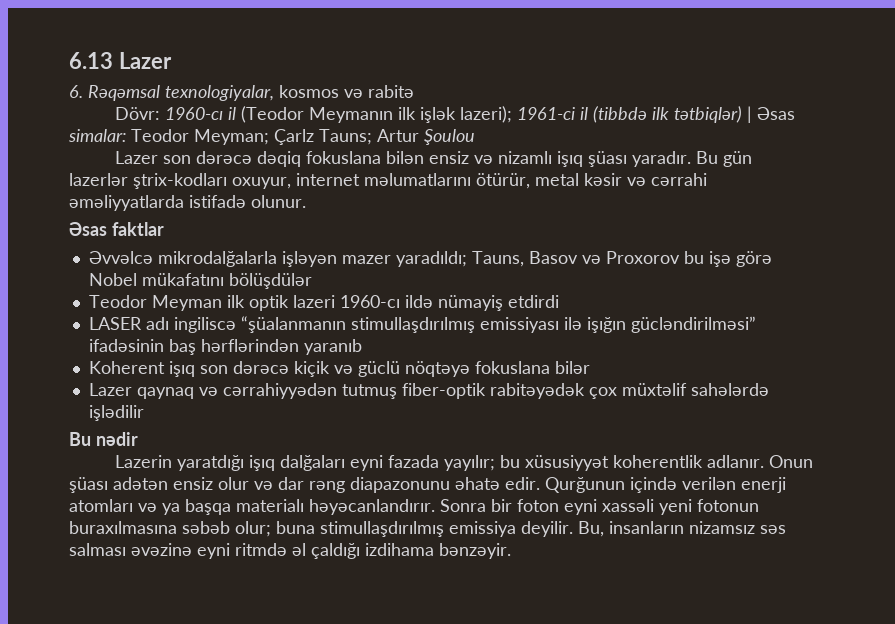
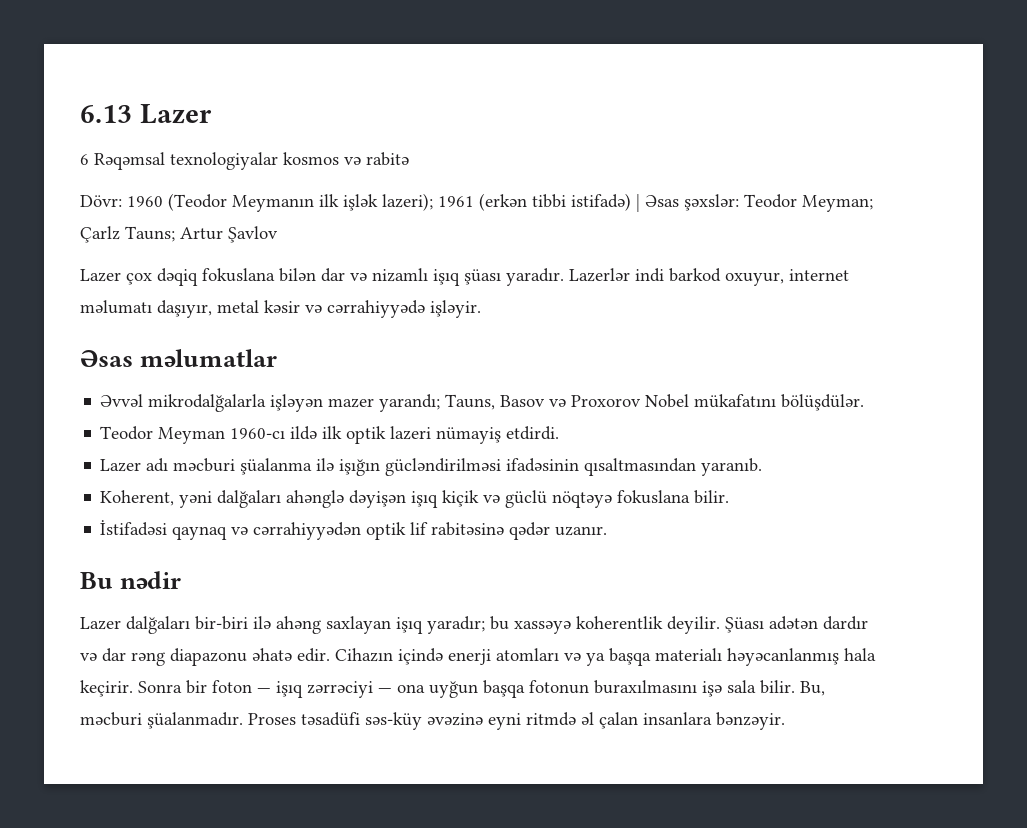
- 6. Rəqəmsal texnologiyalar, kosmos və rabitə
+ 6 Rəqəmsal texnologiyalar kosmos və rabitə
- Dövr: 1960-cı il (Teodor Meymanın ilk işlək lazeri); 1961-ci il (tibbdə ilk tətbiqlər) | Əsas simalar: Teodor Meyman; Çarlz Tauns; Artur Şoulou
- Lazer son dərəcə dəqiq fokuslana bilən ensiz və nizamlı işıq şüası yaradır.
+ Dövr: 1960 (Teodor Meymanın ilk işlək lazeri); 1961 (erkən tibbi istifadə) | Əsas şəxslər: Teodor Meyman; Çarlz Tauns; Artur Şavlov
+ Lazer çox dəqiq fokuslana bilən dar və nizamlı işıq şüası yaradır.
- Bu gün lazerlər ştrix-kodları oxuyur, internet məlumatlarını ötürür, metal kəsir və cərrahi əməliyyatlarda istifadə olunur.
- Əsas faktlar
- Əvvəlcə mikrodalğalarla işləyən mazer yaradıldı; Tauns, Basov və Proxorov bu işə görə Nobel mükafatını bölüşdülər
+ Lazerlər indi barkod oxuyur, internet məlumatı daşıyır, metal kəsir və cərrahiyyədə işləyir.
+ Əsas məlumatlar
+ Əvvəl mikrodalğalarla işləyən mazer yarandı; Tauns, Basov və Proxorov Nobel mükafatını bölüşdülər.
- Teodor Meyman ilk optik lazeri 1960-cı ildə nümayiş etdirdi
- LASER adı ingiliscə “şüalanmanın stimullaşdırılmış emissiyası ilə işığın gücləndirilməsi” ifadəsinin baş hərflərindən yaranıb
- Koherent işıq son dərəcə kiçik və güclü nöqtəyə fokuslana bilər
- Lazer qaynaq və cərrahiyyədən tutmuş fiber-optik rabitəyədək çox müxtəlif sahələrdə işlədilir
+ Teodor Meyman 1960-cı ildə ilk optik lazeri nümayiş etdirdi.
+ Lazer adı məcburi şüalanma ilə işığın gücləndirilməsi ifadəsinin qısaltmasından yaranıb.
+ Koherent, yəni dalğaları ahənglə dəyişən işıq kiçik və güclü nöqtəyə fokuslana bilir.
+ İstifadəsi qaynaq və cərrahiyyədən optik lif rabitəsinə qədər uzanır.
  Bu nədir
- Lazerin yaratdığı işıq dalğaları eyni fazada yayılır; bu xüsusiyyət koherentlik adlanır. Onun şüası adətən ensiz olur və dar rəng diapazonunu əhatə edir.
+ Lazer dalğaları bir-biri ilə ahəng saxlayan işıq yaradır; bu xassəyə koherentlik deyilir. Şüası adətən dardır və dar rəng diapazonu əhatə edir.
- Qurğunun içində verilən enerji atomları və ya başqa materialı həyəcanlandırır. Sonra bir foton eyni xassəli yeni fotonun buraxılmasına səbəb olur; buna stimullaşdırılmış emissiya deyilir. Bu, insanların nizamsız səs salması əvəzinə eyni ritmdə əl çaldığı izdihama bənzəyir.
+ Cihazın içində enerji atomları və ya başqa materialı həyəcanlanmış hala keçirir. Sonra bir foton — işıq zərrəciyi — ona uyğun başqa fotonun buraxılmasını işə sala bilir. Bu, məcburi şüalanmadır. Proses təsadüfi səs-küy əvəzinə eyni ritmdə əl çalan insanlara bənzəyir.

